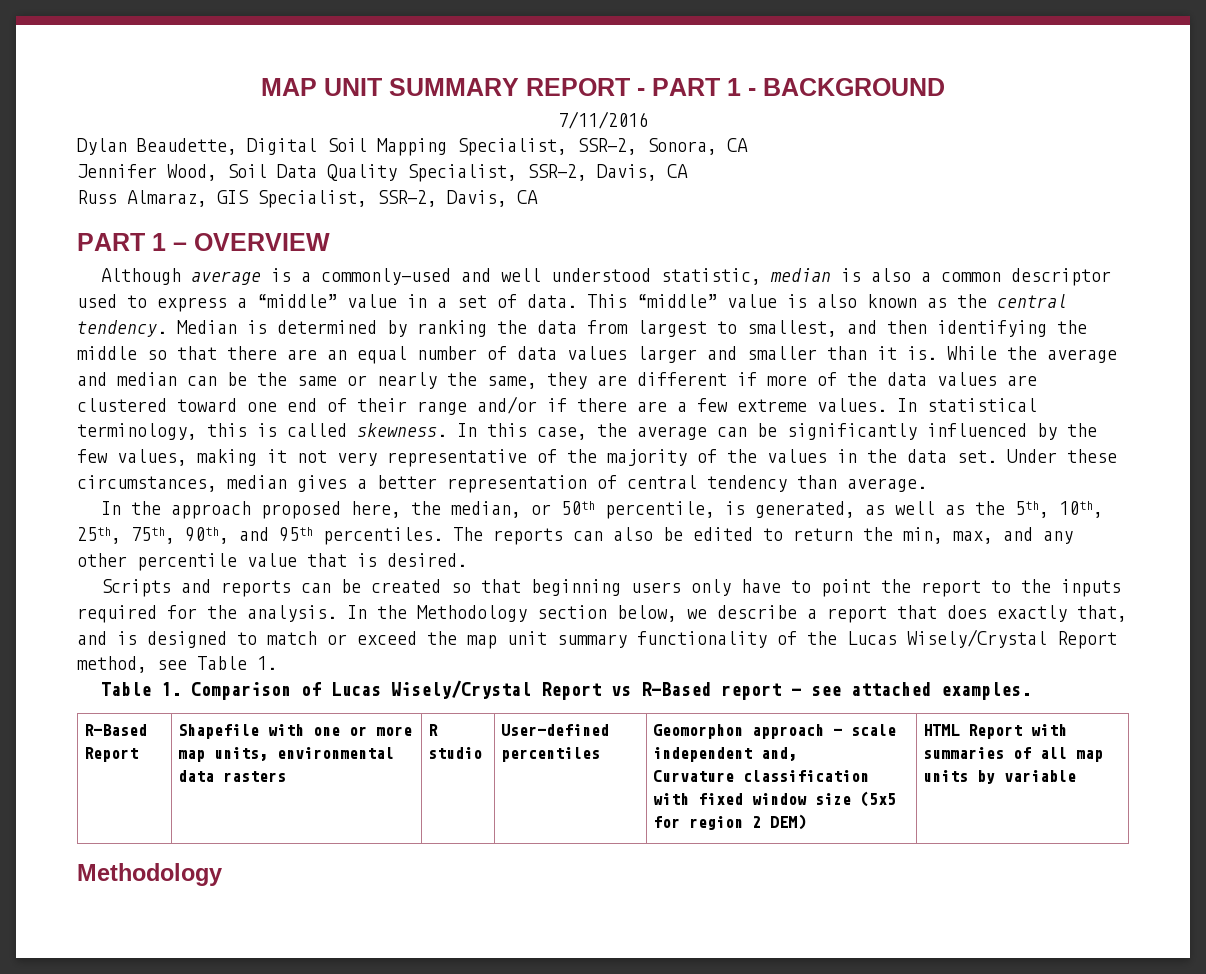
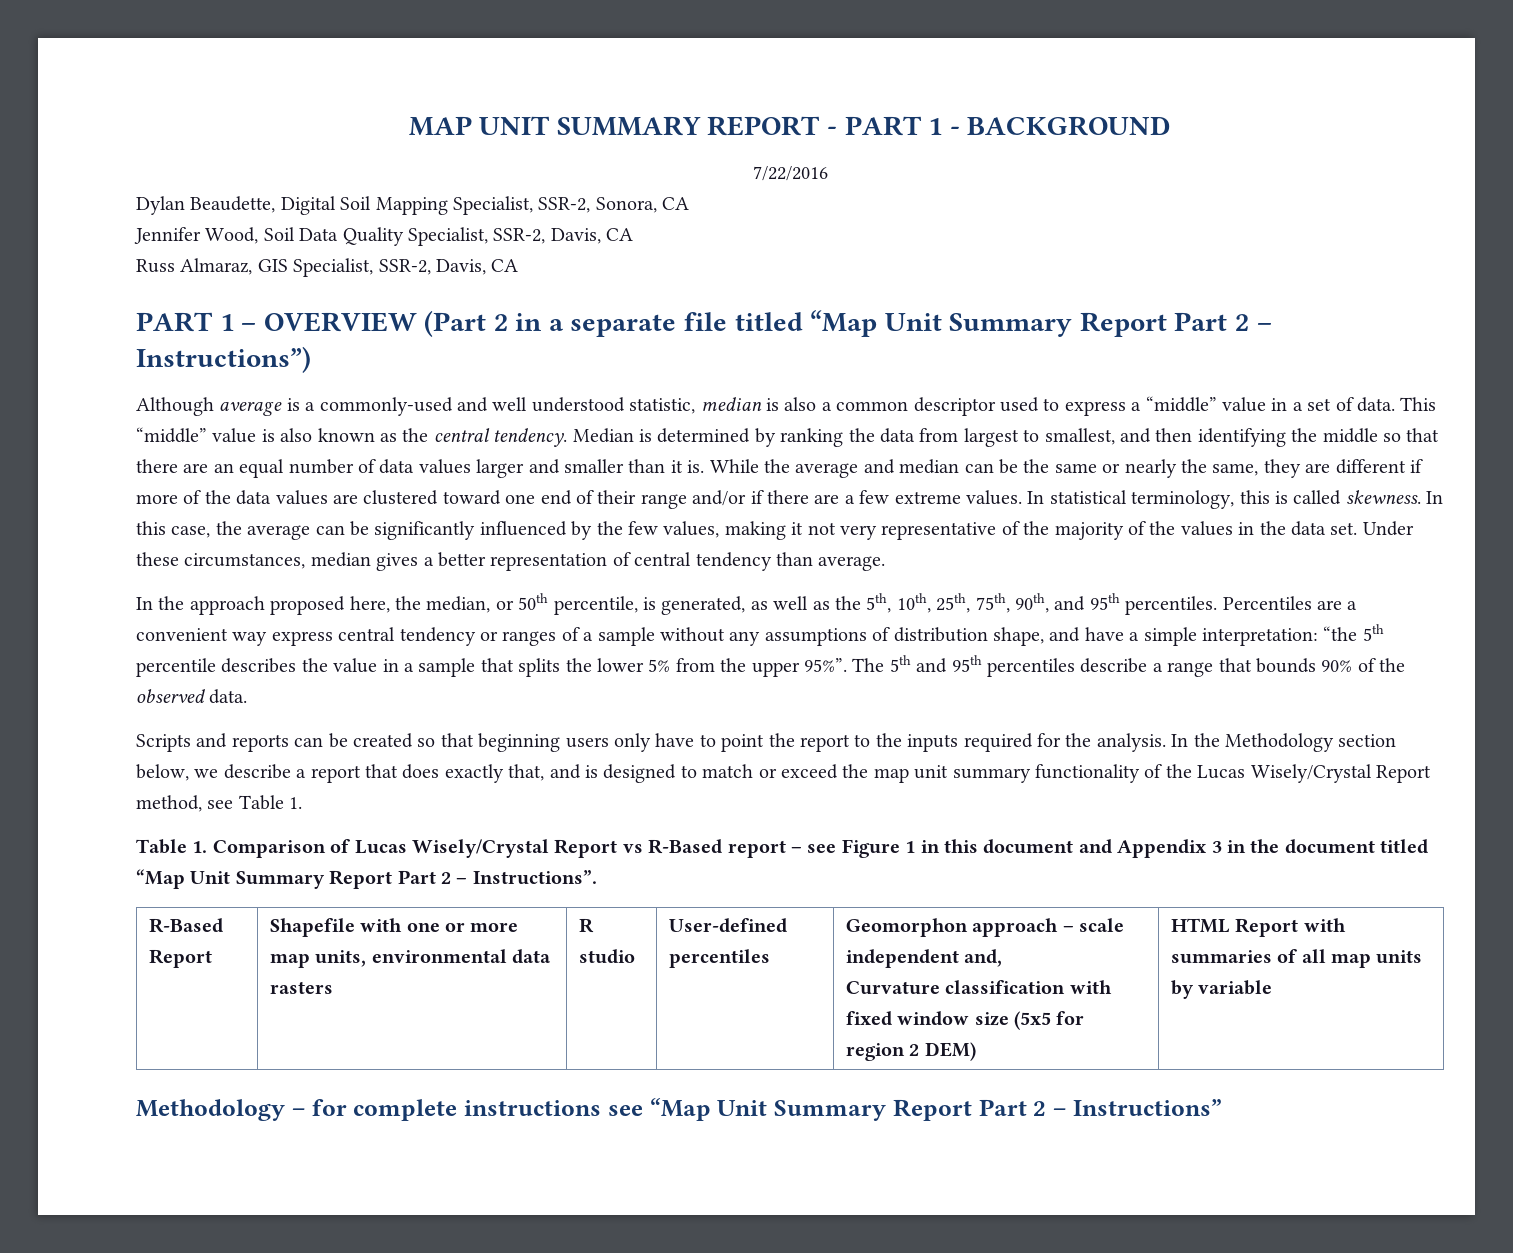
- 7/11/2016
+ 7/22/2016
- PART 1 – OVERVIEW
+ PART 1 – OVERVIEW (Part 2 in a separate file titled “Map Unit Summary Report Part 2 – Instructions”)
- The reports can also be edited to return the min, max, and any other percentile value that is desired.
+ Percentiles are a convenient way express central tendency or ranges of a sample without any assumptions of distribution shape, and have a simple interpretation: “the 5th percentile describes the value in a sample that splits the lower 5% from the upper 95%”. The 5th and 95th percentiles describe a range that bounds 90% of the observed data.
- Table 1. Comparison of Lucas Wisely/Crystal Report vs R-Based report – see attached examples.
+ Table 1. Comparison of Lucas Wisely/Crystal Report vs R-Based report – see Figure 1 in this document and Appendix 3 in the document titled “Map Unit Summary Report Part 2 – Instructions”.
  HTML Report with summaries of all map units by variable
- Methodology
+ Methodology – for complete instructions see “Map Unit Summary Report Part 2 – Instructions”

